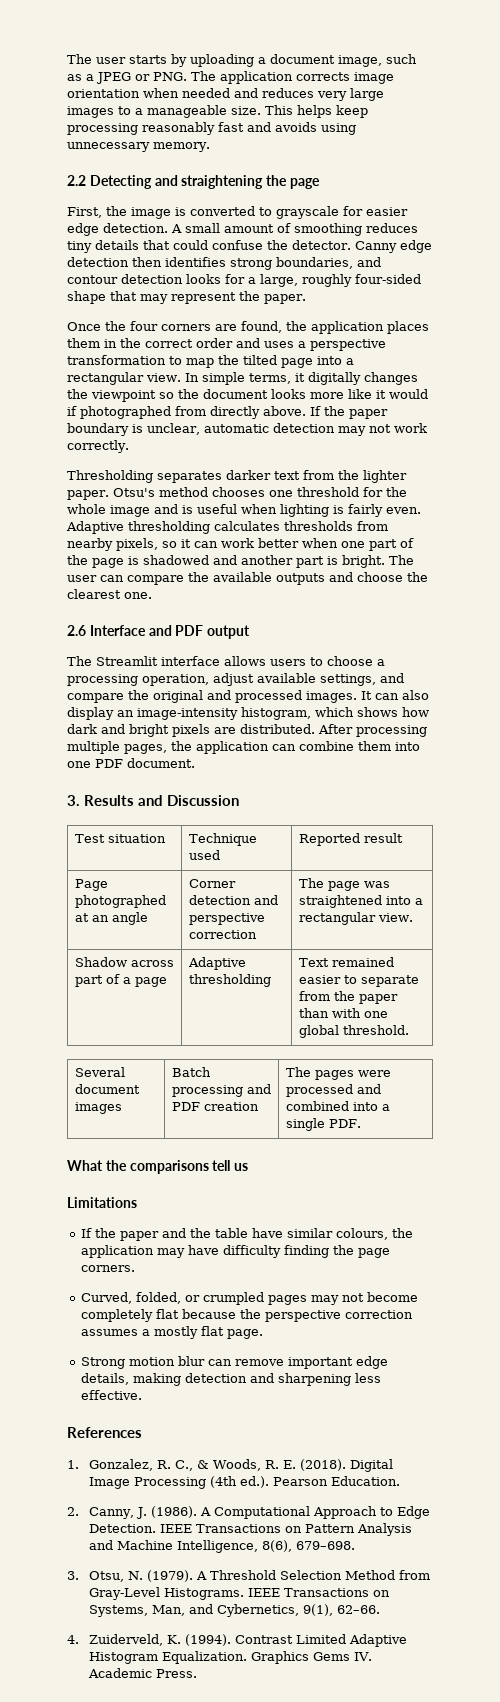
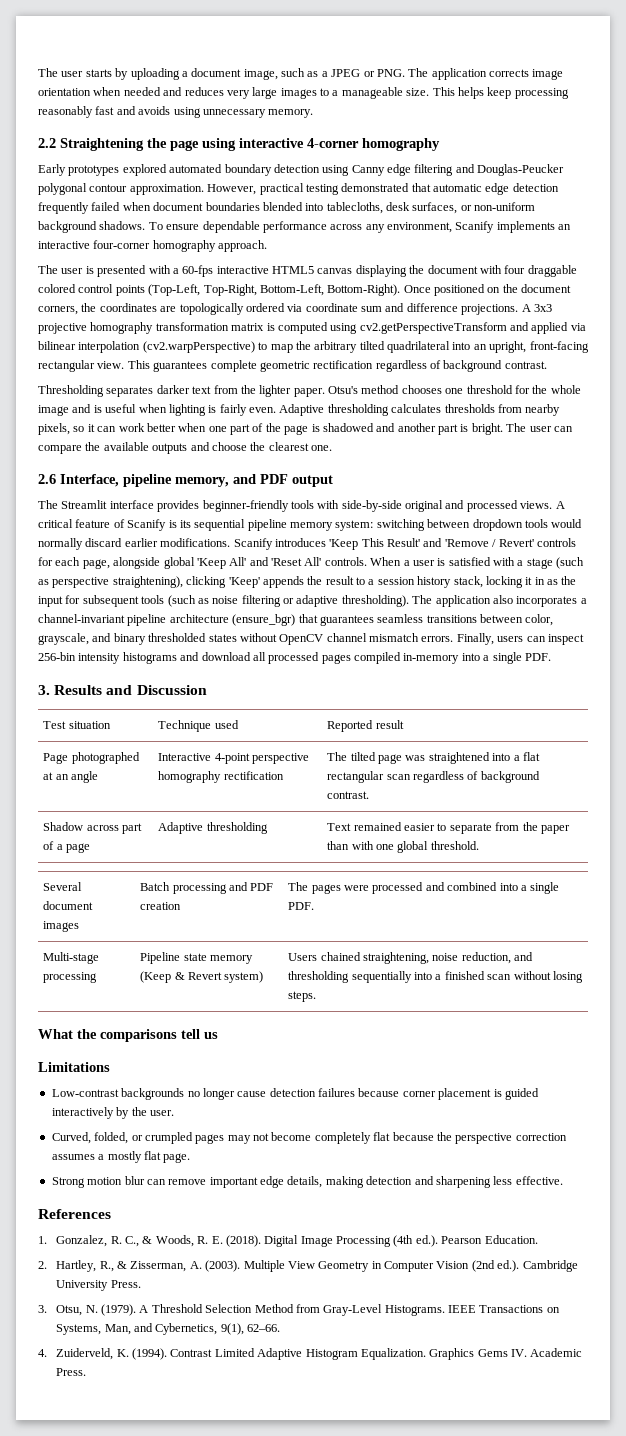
- 2.2 Detecting and straightening the page
- First, the image is converted to grayscale for easier edge detection. A small amount of smoothing reduces tiny details that could confuse the detector. Canny edge detection then identifies strong boundaries, and contour detection looks for a large, roughly four-sided shape that may represent the paper.
- Once the four corners are found, the application places them in the correct order and uses a perspective transformation to map the tilted page into a rectangular view. In simple terms, it digitally changes the viewpoint so the document looks more like it would if photographed from directly above. If the paper boundary is unclear, automatic detection may not work correctly.
+ 2.2 Straightening the page using interactive 4-corner homography
+ Early prototypes explored automated boundary detection using Canny edge filtering and Douglas-Peucker polygonal contour approximation. However, practical testing demonstrated that automatic edge detection frequently failed when document boundaries blended into tablecloths, desk surfaces, or non-uniform background shadows. To ensure dependable performance across any environment, Scanify implements an interactive four-corner homography approach.
+ The user is presented with a 60-fps interactive HTML5 canvas displaying the document with four draggable colored control points (Top-Left, Top-Right, Bottom-Left, Bottom-Right). Once positioned on the document corners, the coordinates are topologically ordered via coordinate sum and difference projections. A 3x3 projective homography transformation matrix is computed using cv2.getPerspectiveTransform and applied via bilinear interpolation (cv2.warpPerspective) to map the arbitrary tilted quadrilateral into an upright, front-facing rectangular view. This guarantees complete geometric rectification regardless of background contrast.
- 2.6 Interface and PDF output
+ 2.6 Interface, pipeline memory, and PDF output
- The Streamlit interface allows users to choose a processing operation, adjust available settings, and compare the original and processed images. It can also display an image-intensity histogram, which shows how dark and bright pixels are distributed. After processing multiple pages, the application can combine them into one PDF document.
+ The Streamlit interface provides beginner-friendly tools with side-by-side original and processed views. A critical feature of Scanify is its sequential pipeline memory system: switching between dropdown tools would normally discard earlier modifications. Scanify introduces 'Keep This Result' and 'Remove / Revert' controls for each page, alongside global 'Keep All' and 'Reset All' controls. When a user is satisfied with a stage (such as perspective straightening), clicking 'Keep' appends the result to a session history stack, locking it in as the input for subsequent tools (such as noise filtering or adaptive thresholding). The application also incorporates a channel-invariant pipeline architecture (ensure_bgr) that guarantees seamless transitions between color, grayscale, and binary thresholded states without OpenCV channel mismatch errors. Finally, users can inspect 256-bin intensity histograms and download all processed pages compiled in-memory into a single PDF.
- Page photographed at an angle | Corner detection and perspective correction | The page was straightened into a rectangular view.
+ Page photographed at an angle | Interactive 4-point perspective homography rectification | The tilted page was straightened into a flat rectangular scan regardless of background contrast.
+ Multi-stage processing | Pipeline state memory (Keep & Revert system) | Users chained straightening, noise reduction, and thresholding sequentially into a finished scan without losing steps.
- If the paper and the table have similar colours, the application may have difficulty finding the page corners.
+ Low-contrast backgrounds no longer cause detection failures because corner placement is guided interactively by the user.
- 2. Canny, J. (1986). A Computational Approach to Edge Detection. IEEE Transactions on Pattern Analysis and Machine Intelligence, 8(6), 679–698.
+ 2. Hartley, R., & Zisserman, A. (2003). Multiple View Geometry in Computer Vision (2nd ed.). Cambridge University Press.

